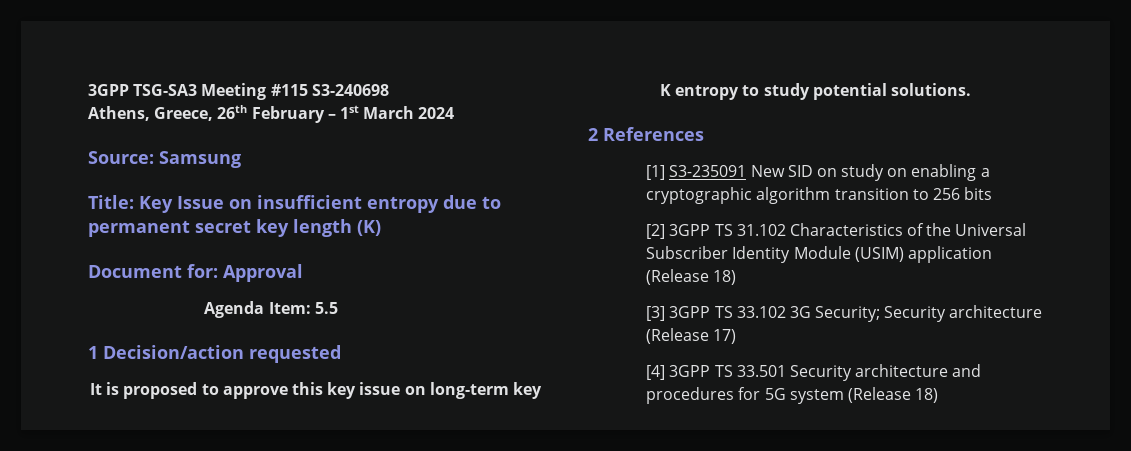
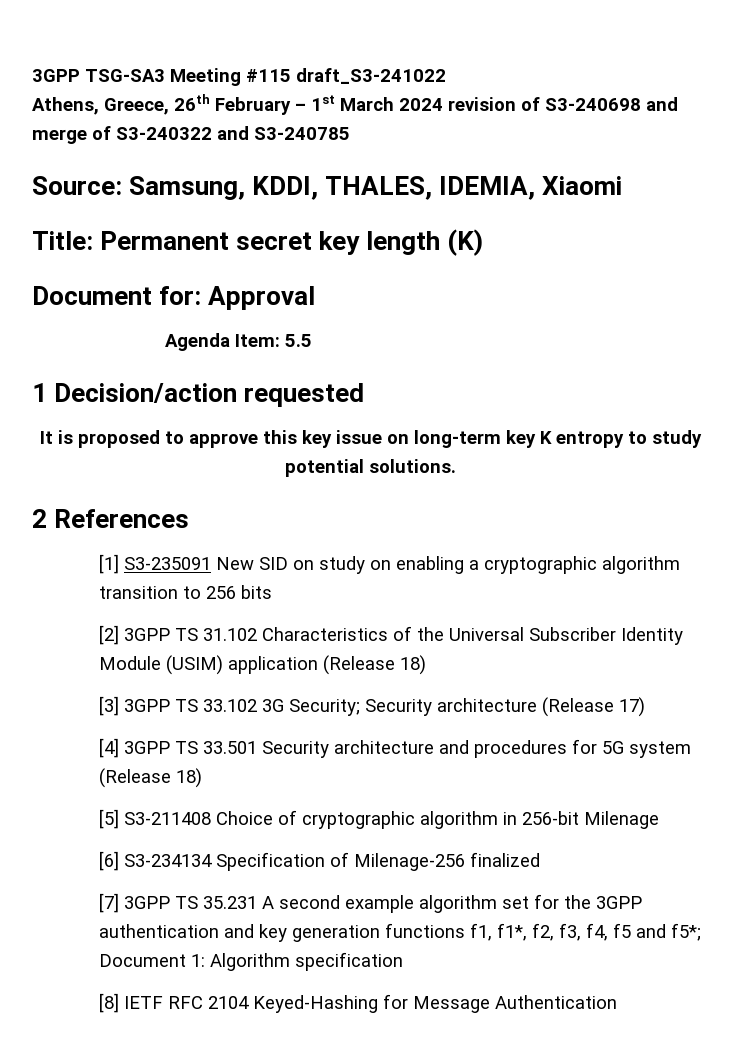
- 3GPP TSG-SA3 Meeting #115 S3-240698
+ 3GPP TSG-SA3 Meeting #115 draft_S3-241022
- Athens, Greece, 26th February – 1st March 2024
- Source: Samsung
- Title: Key Issue on insufficient entropy due to permanent secret key length (K)
+ Athens, Greece, 26th February – 1st March 2024 revision of S3-240698 and merge of S3-240322 and S3-240785
+ Source: Samsung, KDDI, THALES, IDEMIA, Xiaomi
+ Title: Permanent secret key length (K)
+ [5] S3‑211408 Choice of cryptographic algorithm in 256-bit Milenage
+ [6] S3‑234134 Specification of Milenage-256 finalized
+ [7] 3GPP TS 35.231 A second example algorithm set for the 3GPP authentication and key generation functions f1, f1*, f2, f3, f4, f5 and f5*; Document 1: Algorithm specification
+ [8] IETF RFC 2104 Keyed-Hashing for Message Authentication

